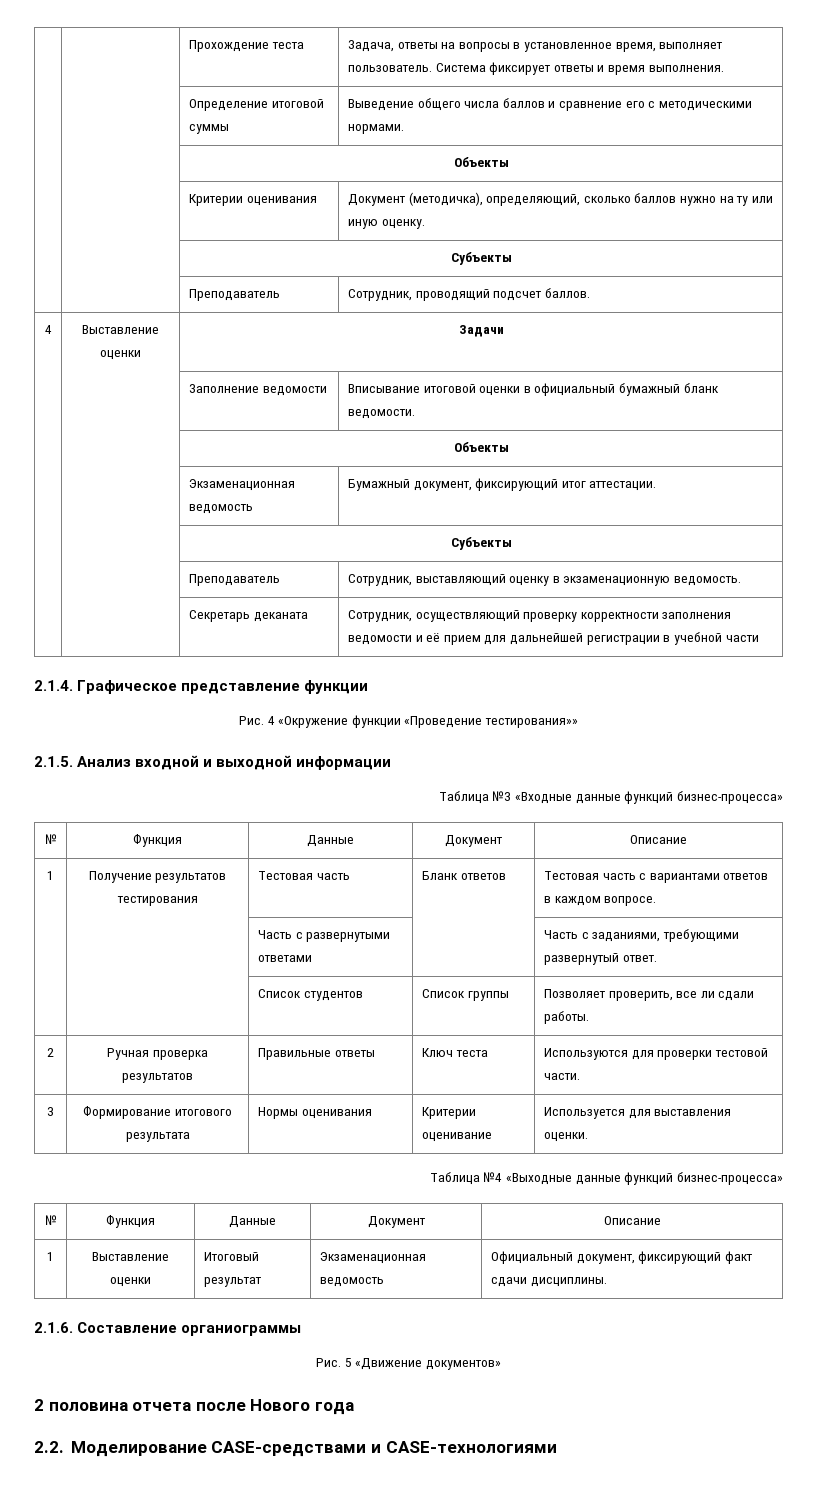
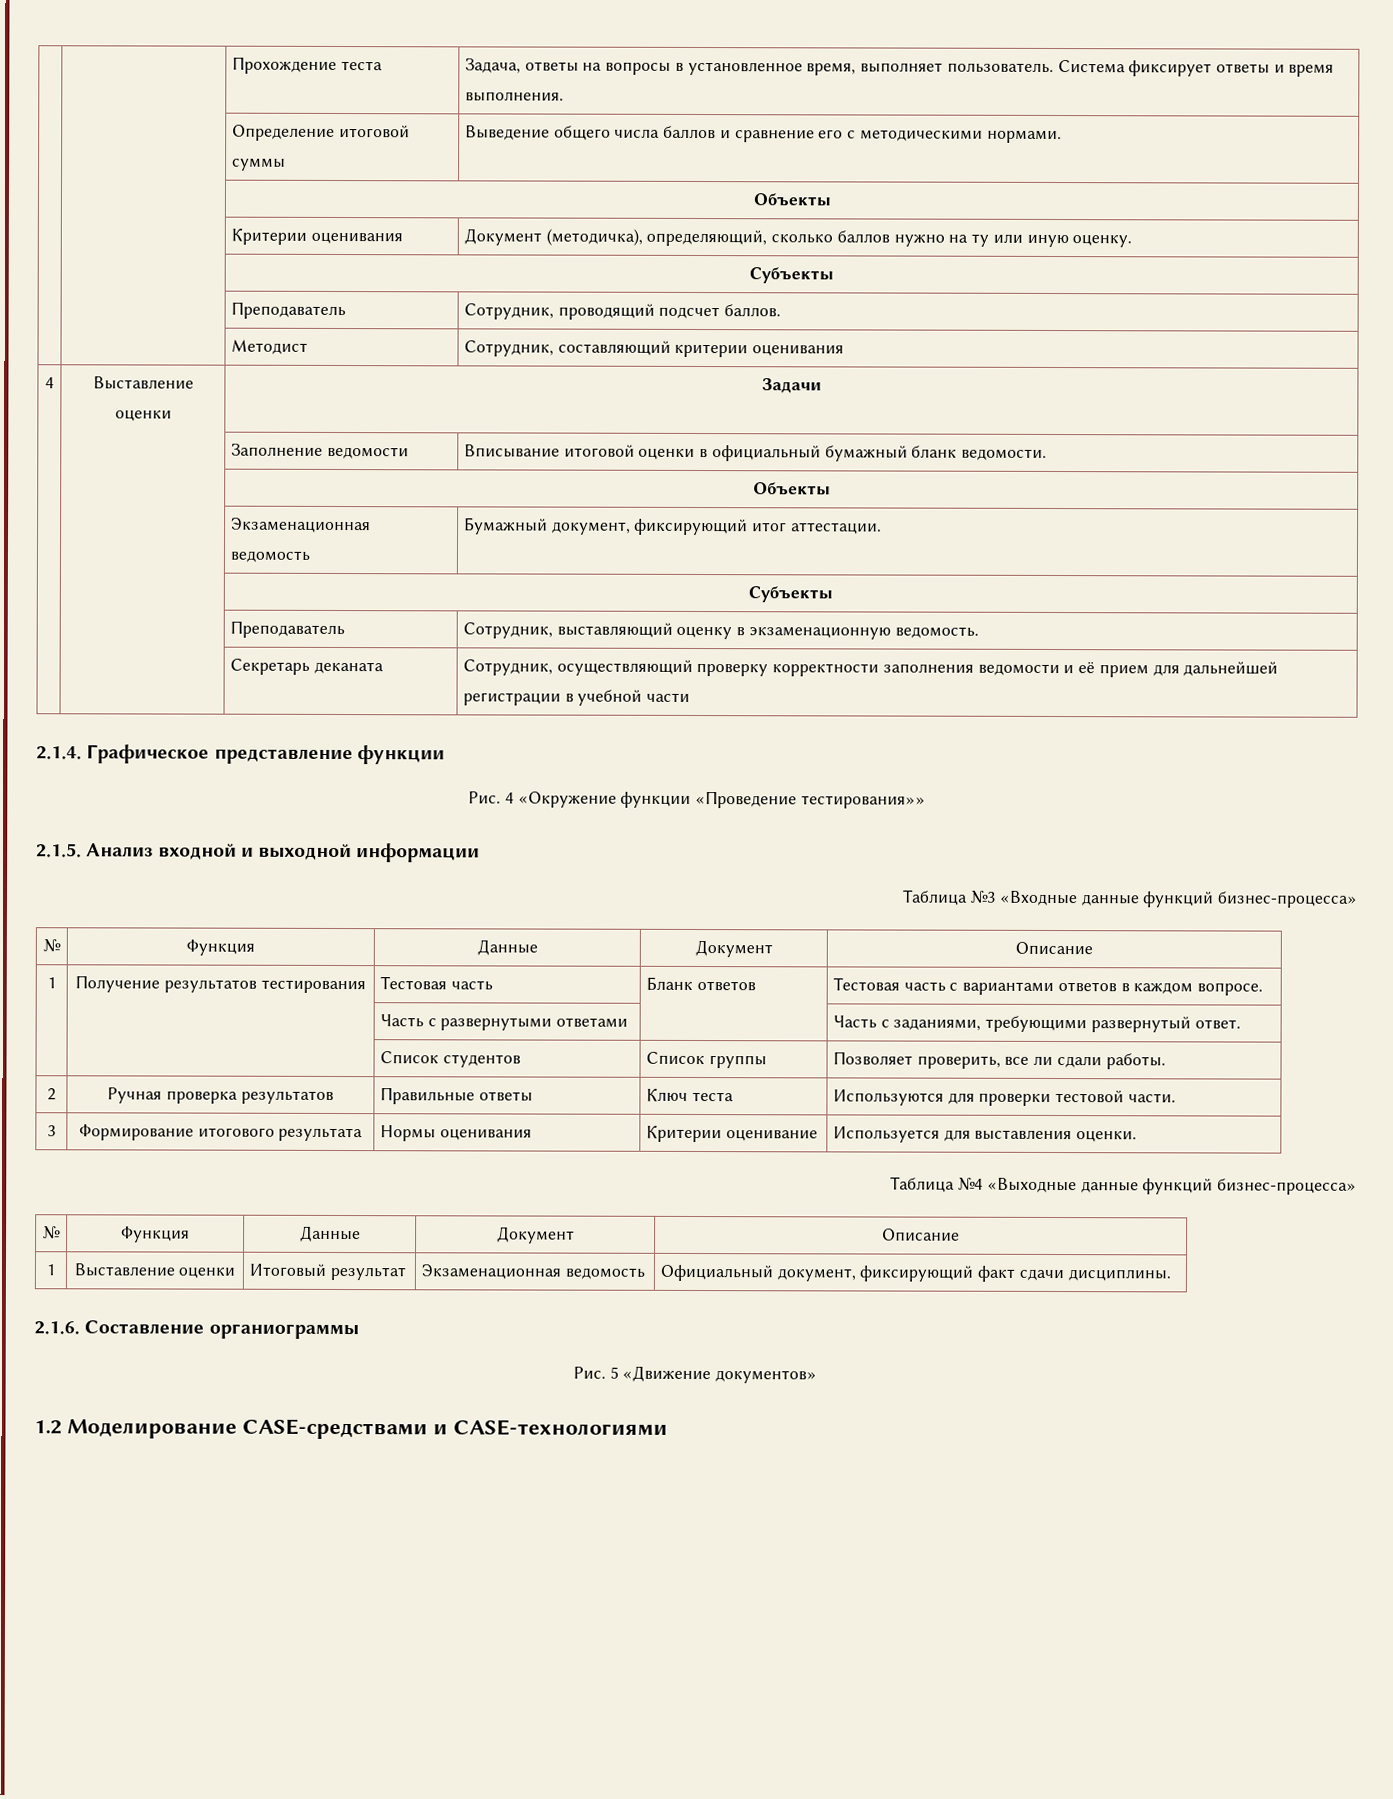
+ | | Методист | Сотрудник, составляющий критерии оценивания
- 2 половина отчета после Нового года
- 2.2. Моделирование CASE-средствами и CASE-технологиями
+ 1.2 Моделирование CASE-средствами и CASE-технологиями

